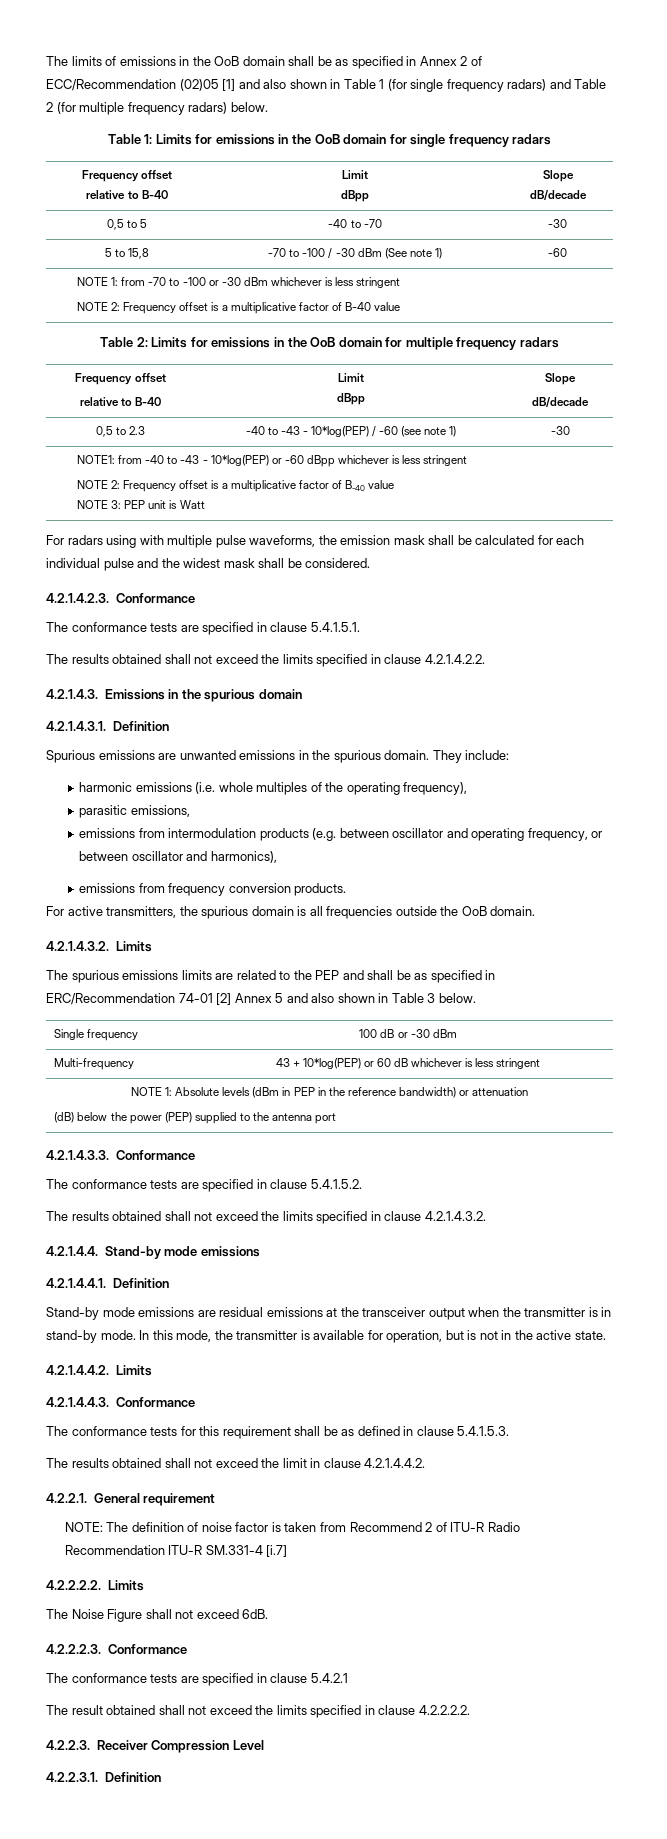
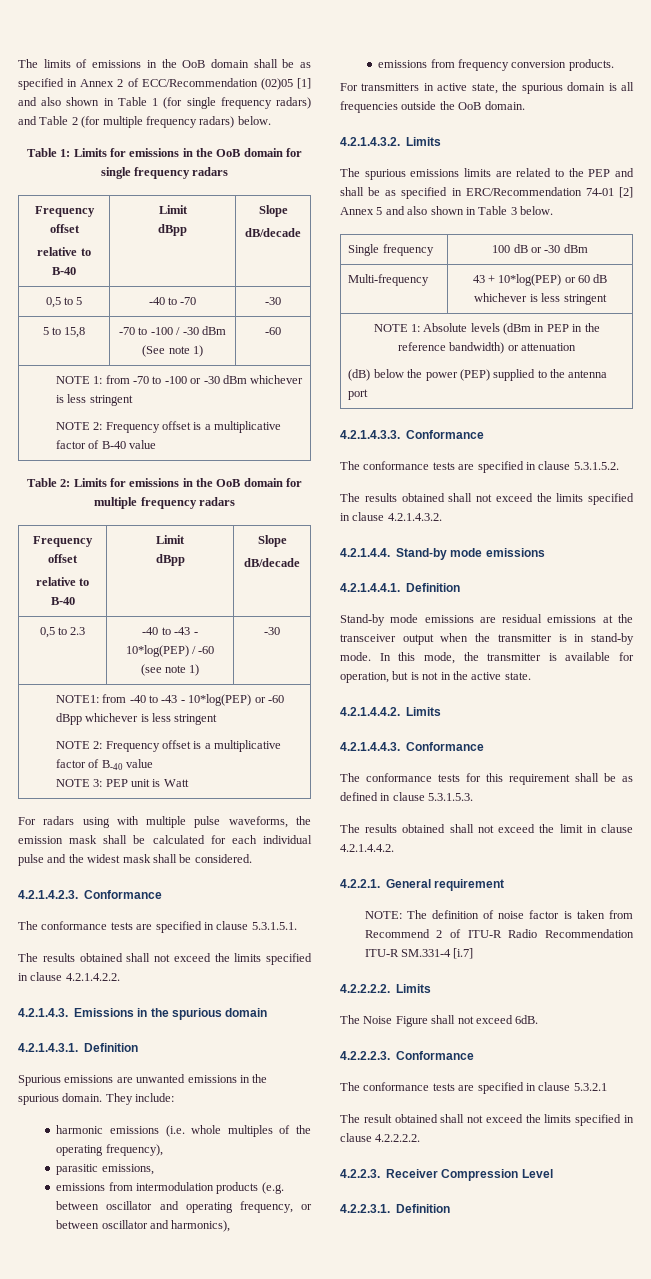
- The conformance tests are specified in clause 5.4.1.5.1.
+ The conformance tests are specified in clause 5.3.1.5.1.
- For active transmitters, the spurious domain is all frequencies outside the OoB domain.
+ For transmitters in active state, the spurious domain is all frequencies outside the OoB domain.
- The conformance tests are specified in clause 5.4.1.5.2.
+ The conformance tests are specified in clause 5.3.1.5.2.
- The conformance tests for this requirement shall be as defined in clause 5.4.1.5.3.
+ The conformance tests for this requirement shall be as defined in clause 5.3.1.5.3.
- The conformance tests are specified in clause 5.4.2.1
+ The conformance tests are specified in clause 5.3.2.1

